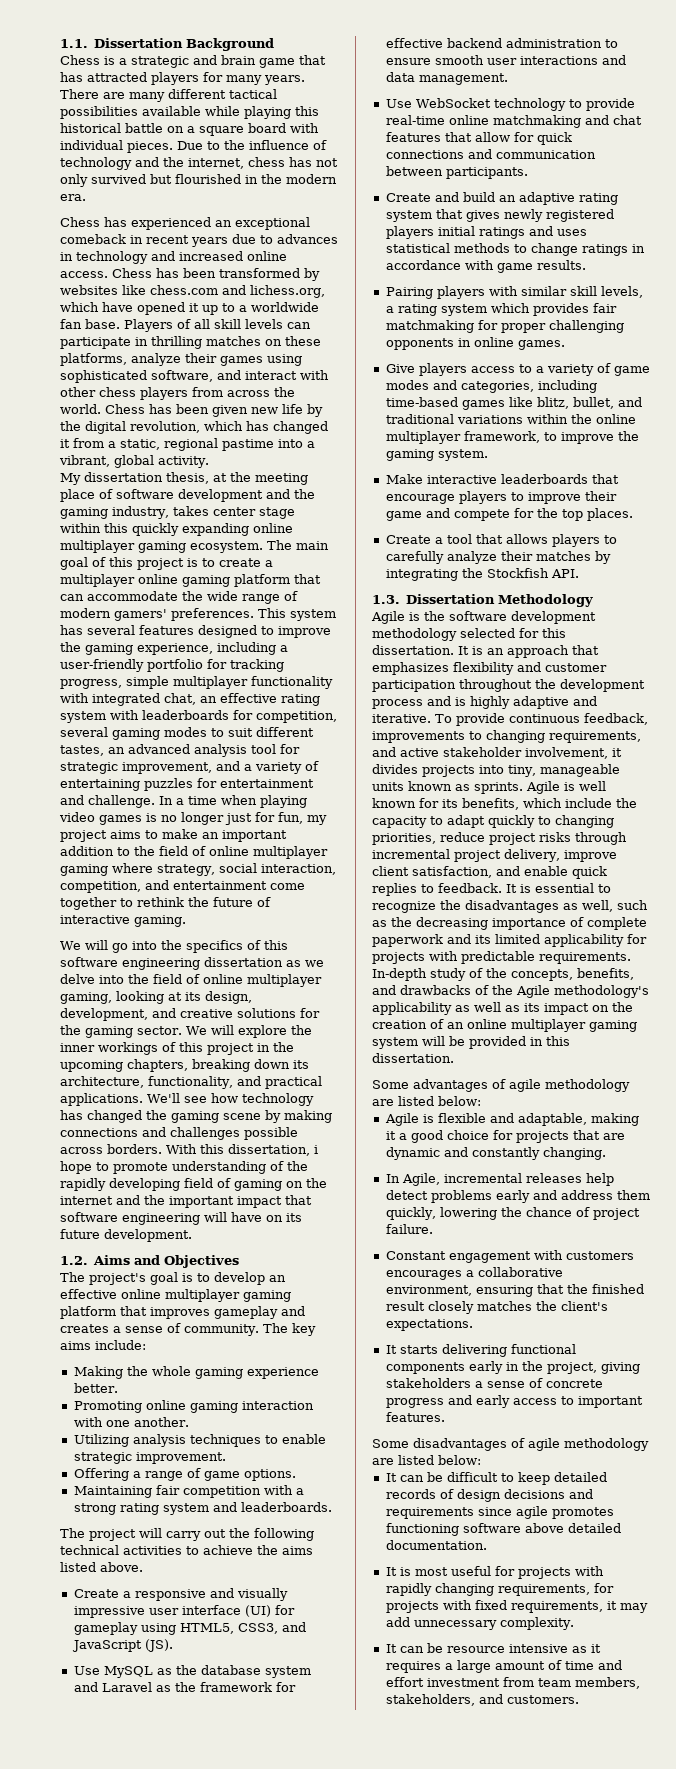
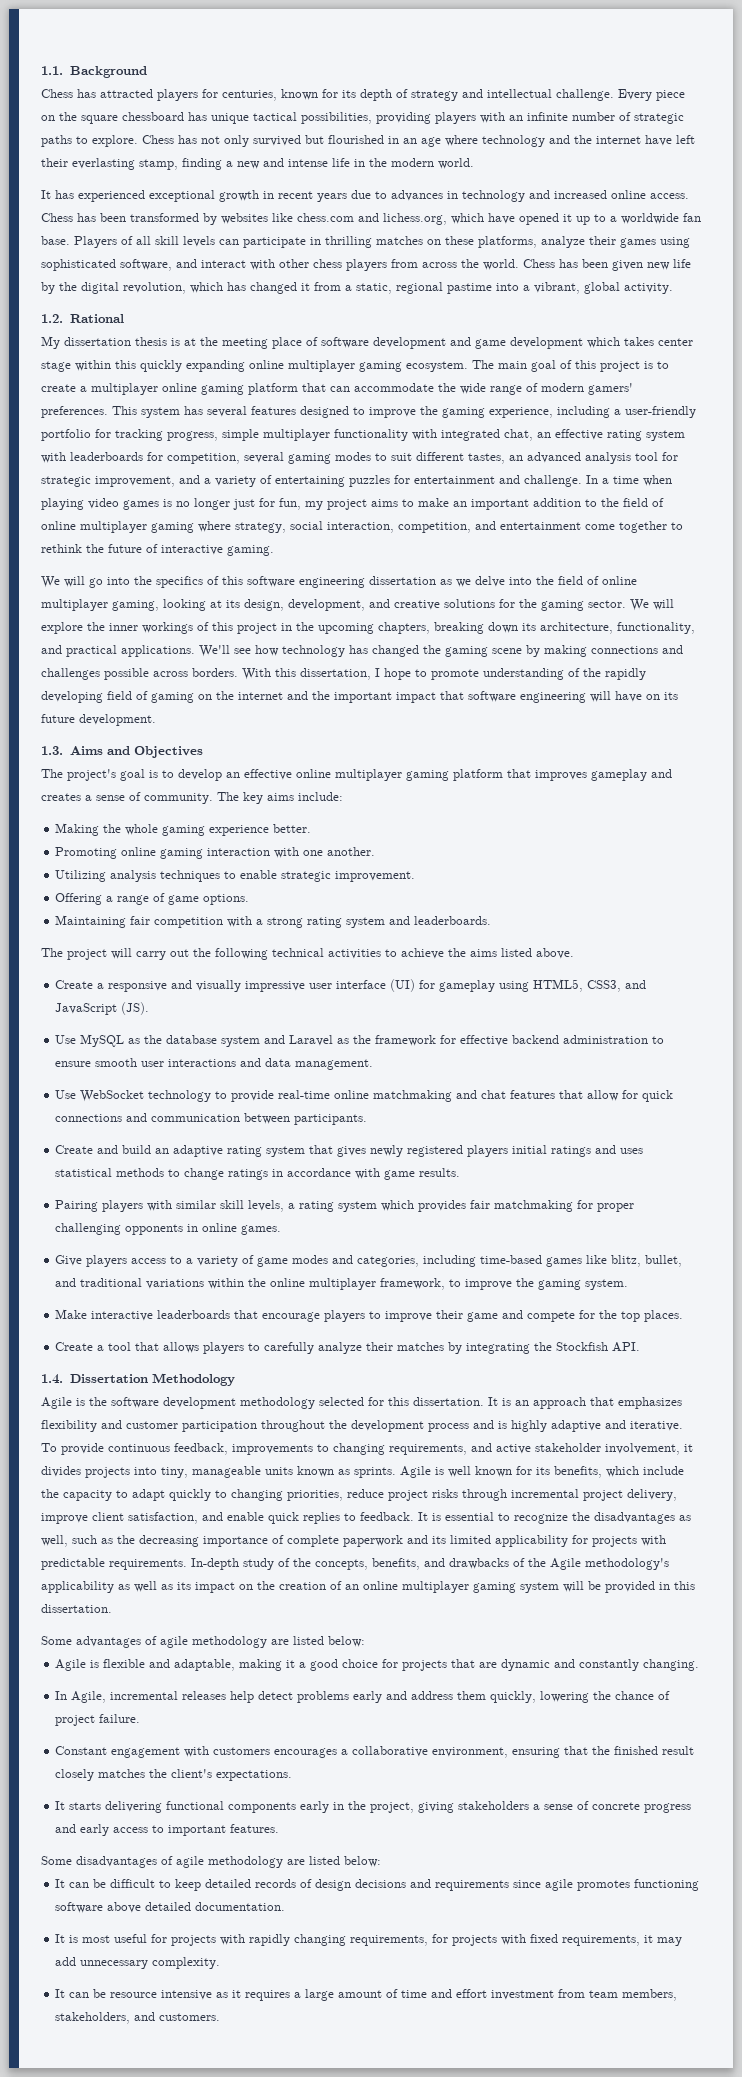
- 1.1. Dissertation Background
+ 1.1. Background
- Chess is a strategic and brain game that has attracted players for many years. There are many different tactical possibilities available while playing this historical battle on a square board with individual pieces. Due to the influence of technology and the internet, chess has not only survived but flourished in the modern era.
- Chess has experienced an exceptional comeback in recent years due to advances in technology and increased online access.
+ Chess has attracted players for centuries, known for its depth of strategy and intellectual challenge. Every piece on the square chessboard has unique tactical possibilities, providing players with an infinite number of strategic paths to explore. Chess has not only survived but flourished in an age where technology and the internet have left their everlasting stamp, finding a new and intense life in the modern world.
+ It has experienced exceptional growth in recent years due to advances in technology and increased online access.
+ 1.2. Rational
- My dissertation thesis, at the meeting place of software development and the gaming industry, takes center stage within this quickly expanding online multiplayer gaming ecosystem.
+ My dissertation thesis is at the meeting place of software development and game development which takes center stage within this quickly expanding online multiplayer gaming ecosystem.
- With this dissertation, i hope to promote understanding of the rapidly developing field of gaming on the internet and the important impact that software engineering will have on its future development.
+ With this dissertation, I hope to promote understanding of the rapidly developing field of gaming on the internet and the important impact that software engineering will have on its future development.
- 1.2. Aims and Objectives
+ 1.3. Aims and Objectives
- 1.3. Dissertation Methodology
+ 1.4. Dissertation Methodology

